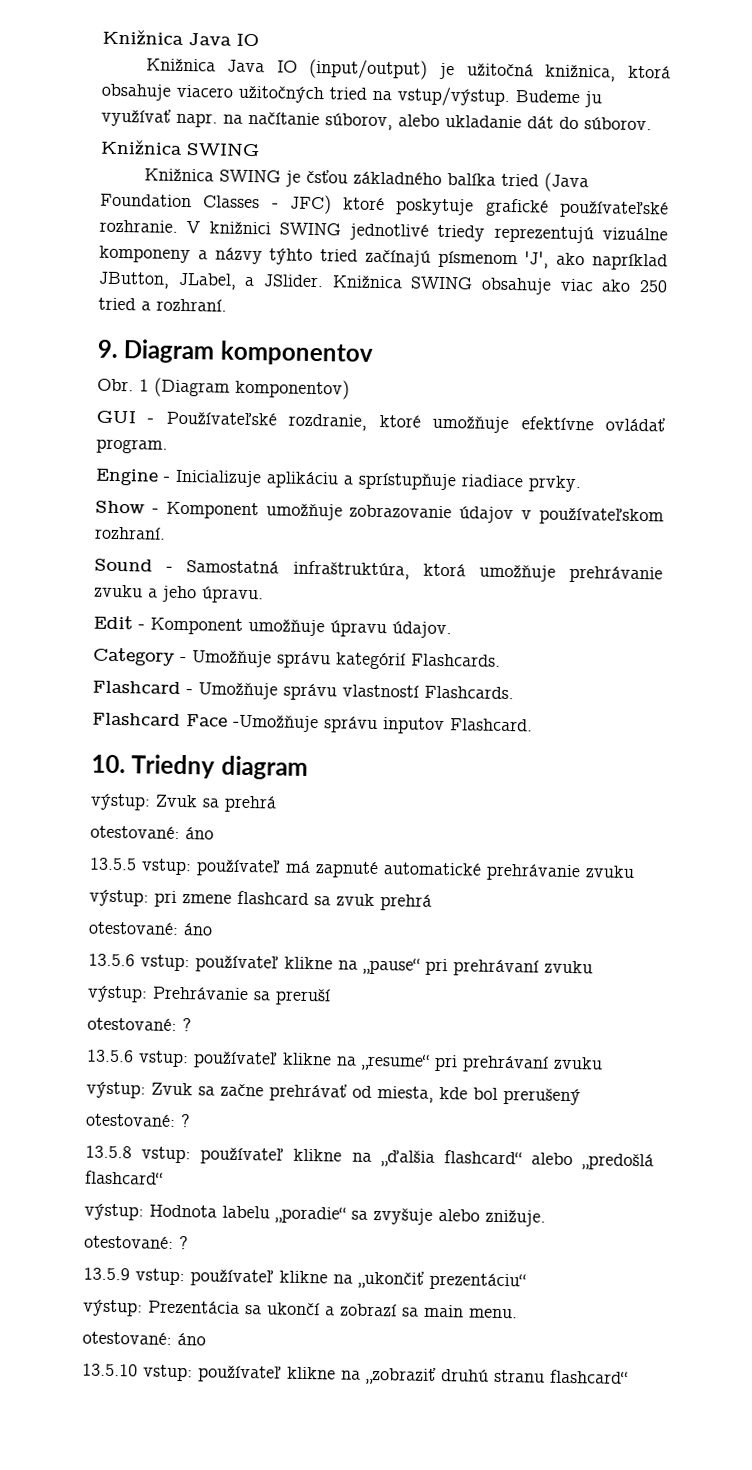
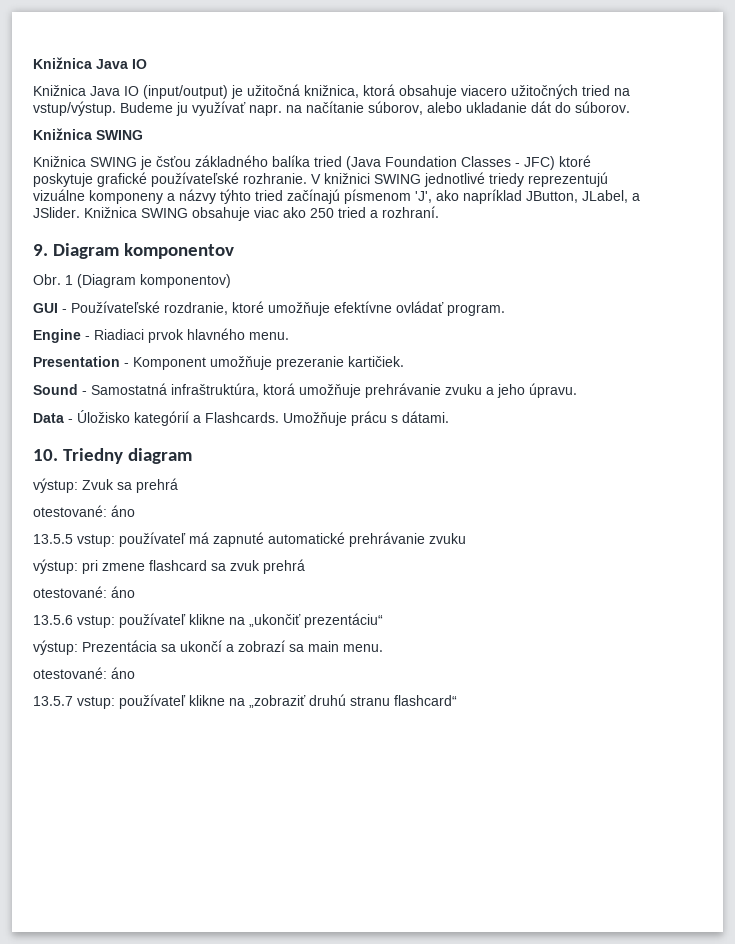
- Engine - Inicializuje aplikáciu a sprístupňuje riadiace prvky.
- Show - Komponent umožňuje zobrazovanie údajov v používateľskom rozhraní.
+ Engine - Riadiaci prvok hlavného menu.
+ Presentation - Komponent umožňuje prezeranie kartičiek.
- Edit - Komponent umožňuje úpravu údajov.
- Category - Umožňuje správu kategórií Flashcards.
- Flashcard - Umožňuje správu vlastností Flashcards.
- Flashcard Face -Umožňuje správu inputov Flashcard.
+ Data - Úložisko kategórií a Flashcards. Umožňuje prácu s dátami.
- 13.5.6 vstup: používateľ klikne na „pause“ pri prehrávaní zvuku
- výstup: Prehrávanie sa preruší
- otestované: ?
- 13.5.6 vstup: používateľ klikne na „resume“ pri prehrávaní zvuku
- výstup: Zvuk sa začne prehrávať od miesta, kde bol prerušený
- otestované: ?
- 13.5.8 vstup: používateľ klikne na „ďalšia flashcard“ alebo „predošlá flashcard“
- výstup: Hodnota labelu „poradie“ sa zvyšuje alebo znižuje.
- otestované: ?
- 13.5.9 vstup: používateľ klikne na „ukončiť prezentáciu“
+ 13.5.6 vstup: používateľ klikne na „ukončiť prezentáciu“
- 13.5.10 vstup: používateľ klikne na „zobraziť druhú stranu flashcard“
+ 13.5.7 vstup: používateľ klikne na „zobraziť druhú stranu flashcard“

